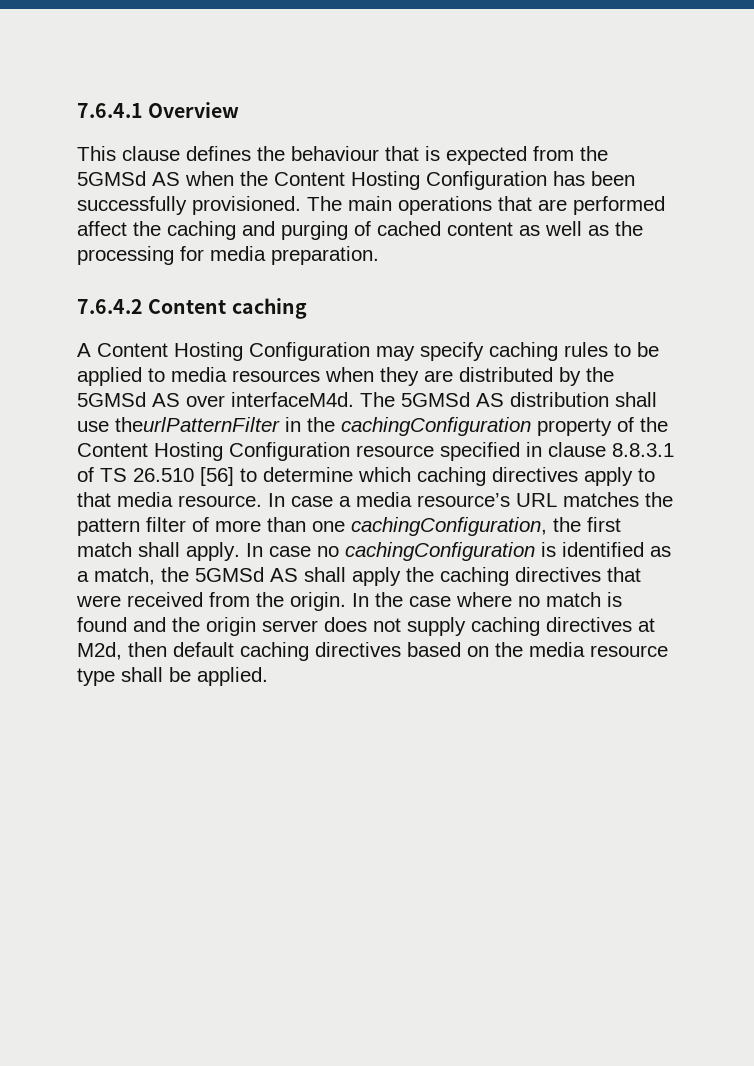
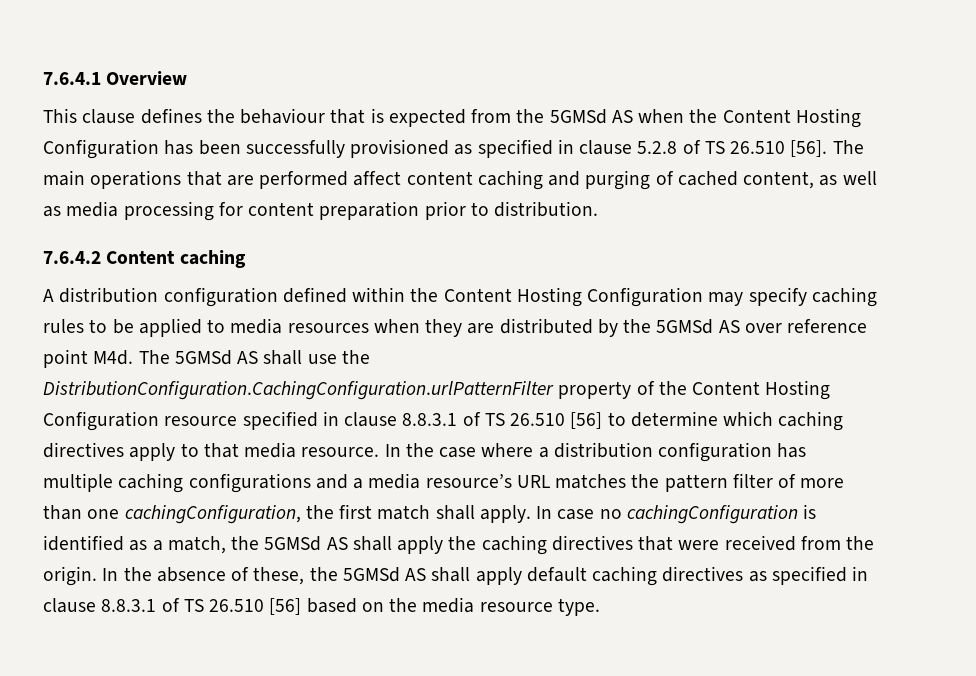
- This clause defines the behaviour that is expected from the 5GMSd AS when the Content Hosting Configuration has been successfully provisioned.
+ This clause defines the behaviour that is expected from the 5GMSd AS when the Content Hosting Configuration has been successfully provisioned as specified in clause 5.2.8 of TS 26.510 [56].
- The main operations that are performed affect the caching and purging of cached content as well as the processing for media preparation.
+ The main operations that are performed affect content caching and purging of cached content, as well as media processing for content preparation prior to distribution.
- A Content Hosting Configuration may specify caching rules to be applied to media resources when they are distributed by the 5GMSd AS over interfaceM4d. The 5GMSd AS distribution shall use theurlPatternFilter in the cachingConfiguration property of the Content Hosting Configuration resource specified in clause 8.8.3.1 of TS 26.510 [56] to determine which caching directives apply to that media resource.
+ A distribution configuration defined within the Content Hosting Configuration may specify caching rules to be applied to media resources when they are distributed by the 5GMSd AS over reference point M4d. The 5GMSd AS shall use the DistributionConfiguration.CachingConfiguration.urlPatternFilter property of the Content Hosting Configuration resource specified in clause 8.8.3.1 of TS 26.510 [56] to determine which caching directives apply to that media resource.
- In case a media resource’s URL matches the pattern filter of more than one cachingConfiguration, the first match shall apply.
+ In the case where a distribution configuration has multiple caching configurations and a media resource’s URL matches the pattern filter of more than one cachingConfiguration, the first match shall apply.
- In the case where no match is found and the origin server does not supply caching directives at M2d, then default caching directives based on the media resource type shall be applied.
+ In the absence of these, the 5GMSd AS shall apply default caching directives as specified in clause 8.8.3.1 of TS 26.510 [56] based on the media resource type.

